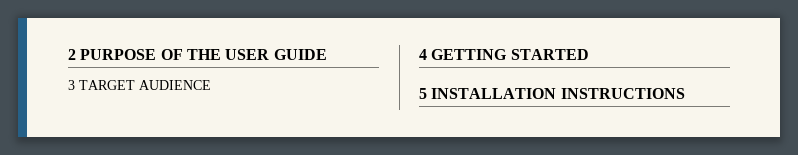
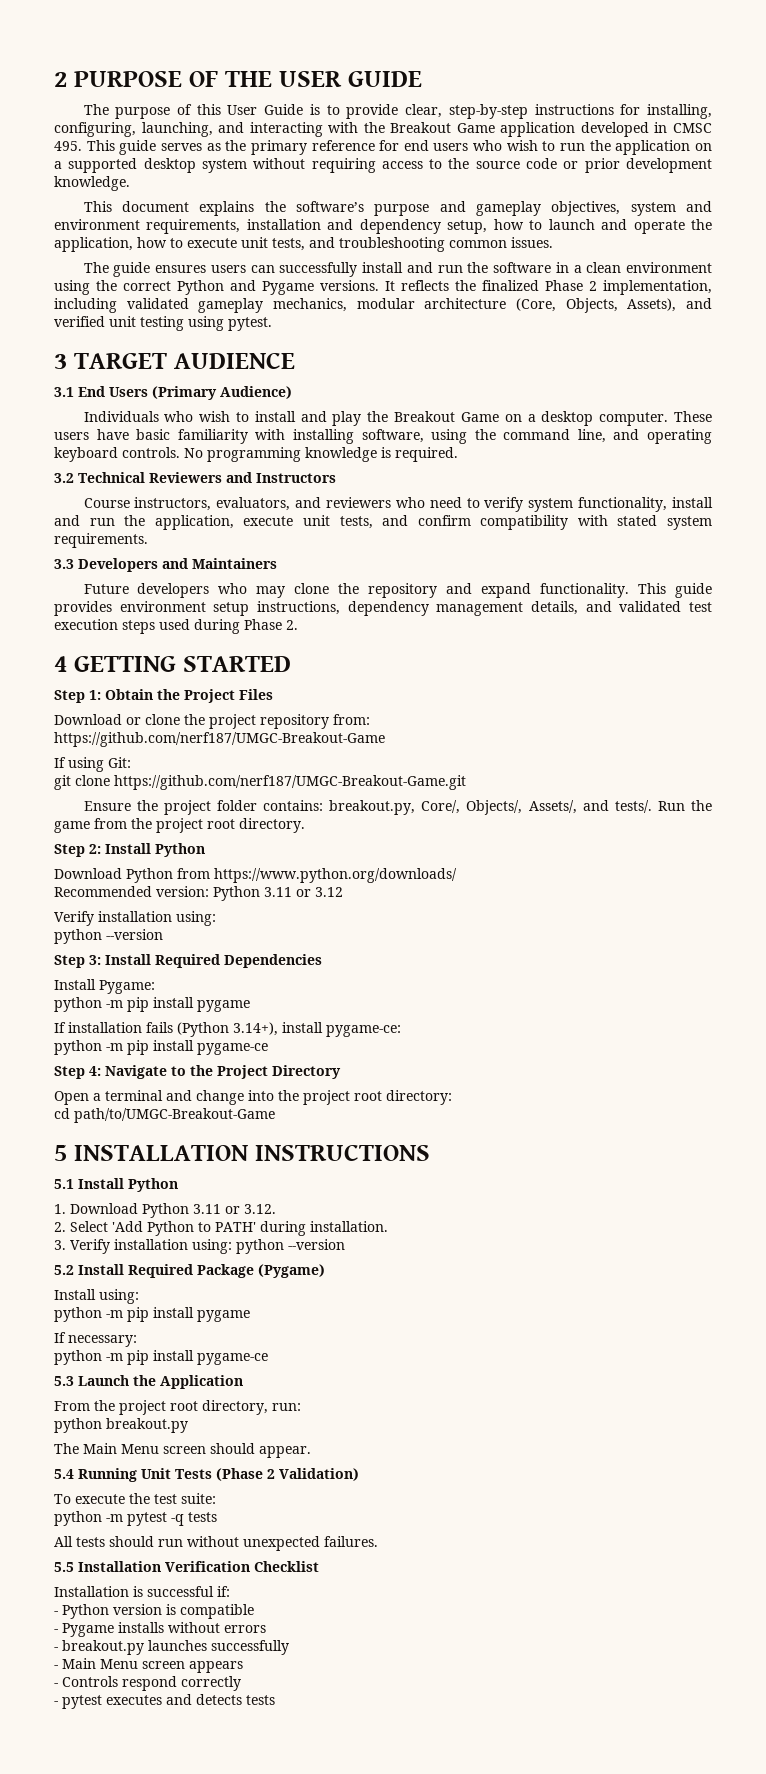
+ The purpose of this User Guide is to provide clear, step-by-step instructions for installing, configuring, launching, and interacting with the Breakout Game application developed in CMSC 495. This guide serves as the primary reference for end users who wish to run the application on a supported desktop system without requiring access to the source code or prior development knowledge.
+ This document explains the software’s purpose and gameplay objectives, system and environment requirements, installation and dependency setup, how to launch and operate the application, how to execute unit tests, and troubleshooting common issues.
+ The guide ensures users can successfully install and run the software in a clean environment using the correct Python and Pygame versions. It reflects the finalized Phase 2 implementation, including validated gameplay mechanics, modular architecture (Core, Objects, Assets), and verified unit testing using pytest.
  3 TARGET AUDIENCE
+ 3.1 End Users (Primary Audience)
+ Individuals who wish to install and play the Breakout Game on a desktop computer. These users have basic familiarity with installing software, using the command line, and operating keyboard controls. No programming knowledge is required.
+ 3.2 Technical Reviewers and Instructors
+ Course instructors, evaluators, and reviewers who need to verify system functionality, install and run the application, execute unit tests, and confirm compatibility with stated system requirements.
+ 3.3 Developers and Maintainers
+ Future developers who may clone the repository and expand functionality. This guide provides environment setup instructions, dependency management details, and validated test execution steps used during Phase 2.
  4 GETTING STARTED
+ Step 1: Obtain the Project Files
+ Download or clone the project repository from:
+ https://github.com/nerf187/UMGC-Breakout-Game
+ If using Git:
+ git clone https://github.com/nerf187/UMGC-Breakout-Game.git
+ Ensure the project folder contains: breakout.py, Core/, Objects/, Assets/, and tests/. Run the game from the project root directory.
+ Step 2: Install Python
+ Download Python from https://www.python.org/downloads/
+ Recommended version: Python 3.11 or 3.12
+ Verify installation using:
+ python --version
+ Step 3: Install Required Dependencies
+ Install Pygame:
+ python -m pip install pygame
+ If installation fails (Python 3.14+), install pygame-ce:
+ python -m pip install pygame-ce
+ Step 4: Navigate to the Project Directory
+ Open a terminal and change into the project root directory:
+ cd path/to/UMGC-Breakout-Game
  5 INSTALLATION INSTRUCTIONS
+ 5.1 Install Python
+ 1. Download Python 3.11 or 3.12.
+ 2. Select 'Add Python to PATH' during installation.
+ 3. Verify installation using: python --version
+ 5.2 Install Required Package (Pygame)
+ Install using:
+ python -m pip install pygame
+ If necessary:
+ python -m pip install pygame-ce
+ 5.3 Launch the Application
+ From the project root directory, run:
+ python breakout.py
+ The Main Menu screen should appear.
+ 5.4 Running Unit Tests (Phase 2 Validation)
+ To execute the test suite:
+ python -m pytest -q tests
+ All tests should run without unexpected failures.
+ 5.5 Installation Verification Checklist
+ Installation is successful if:
+ - Python version is compatible
+ - Pygame installs without errors
+ - breakout.py launches successfully
+ - Main Menu screen appears
+ - Controls respond correctly
+ - pytest executes and detects tests

